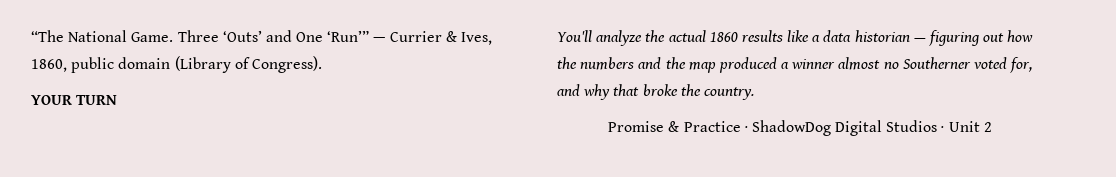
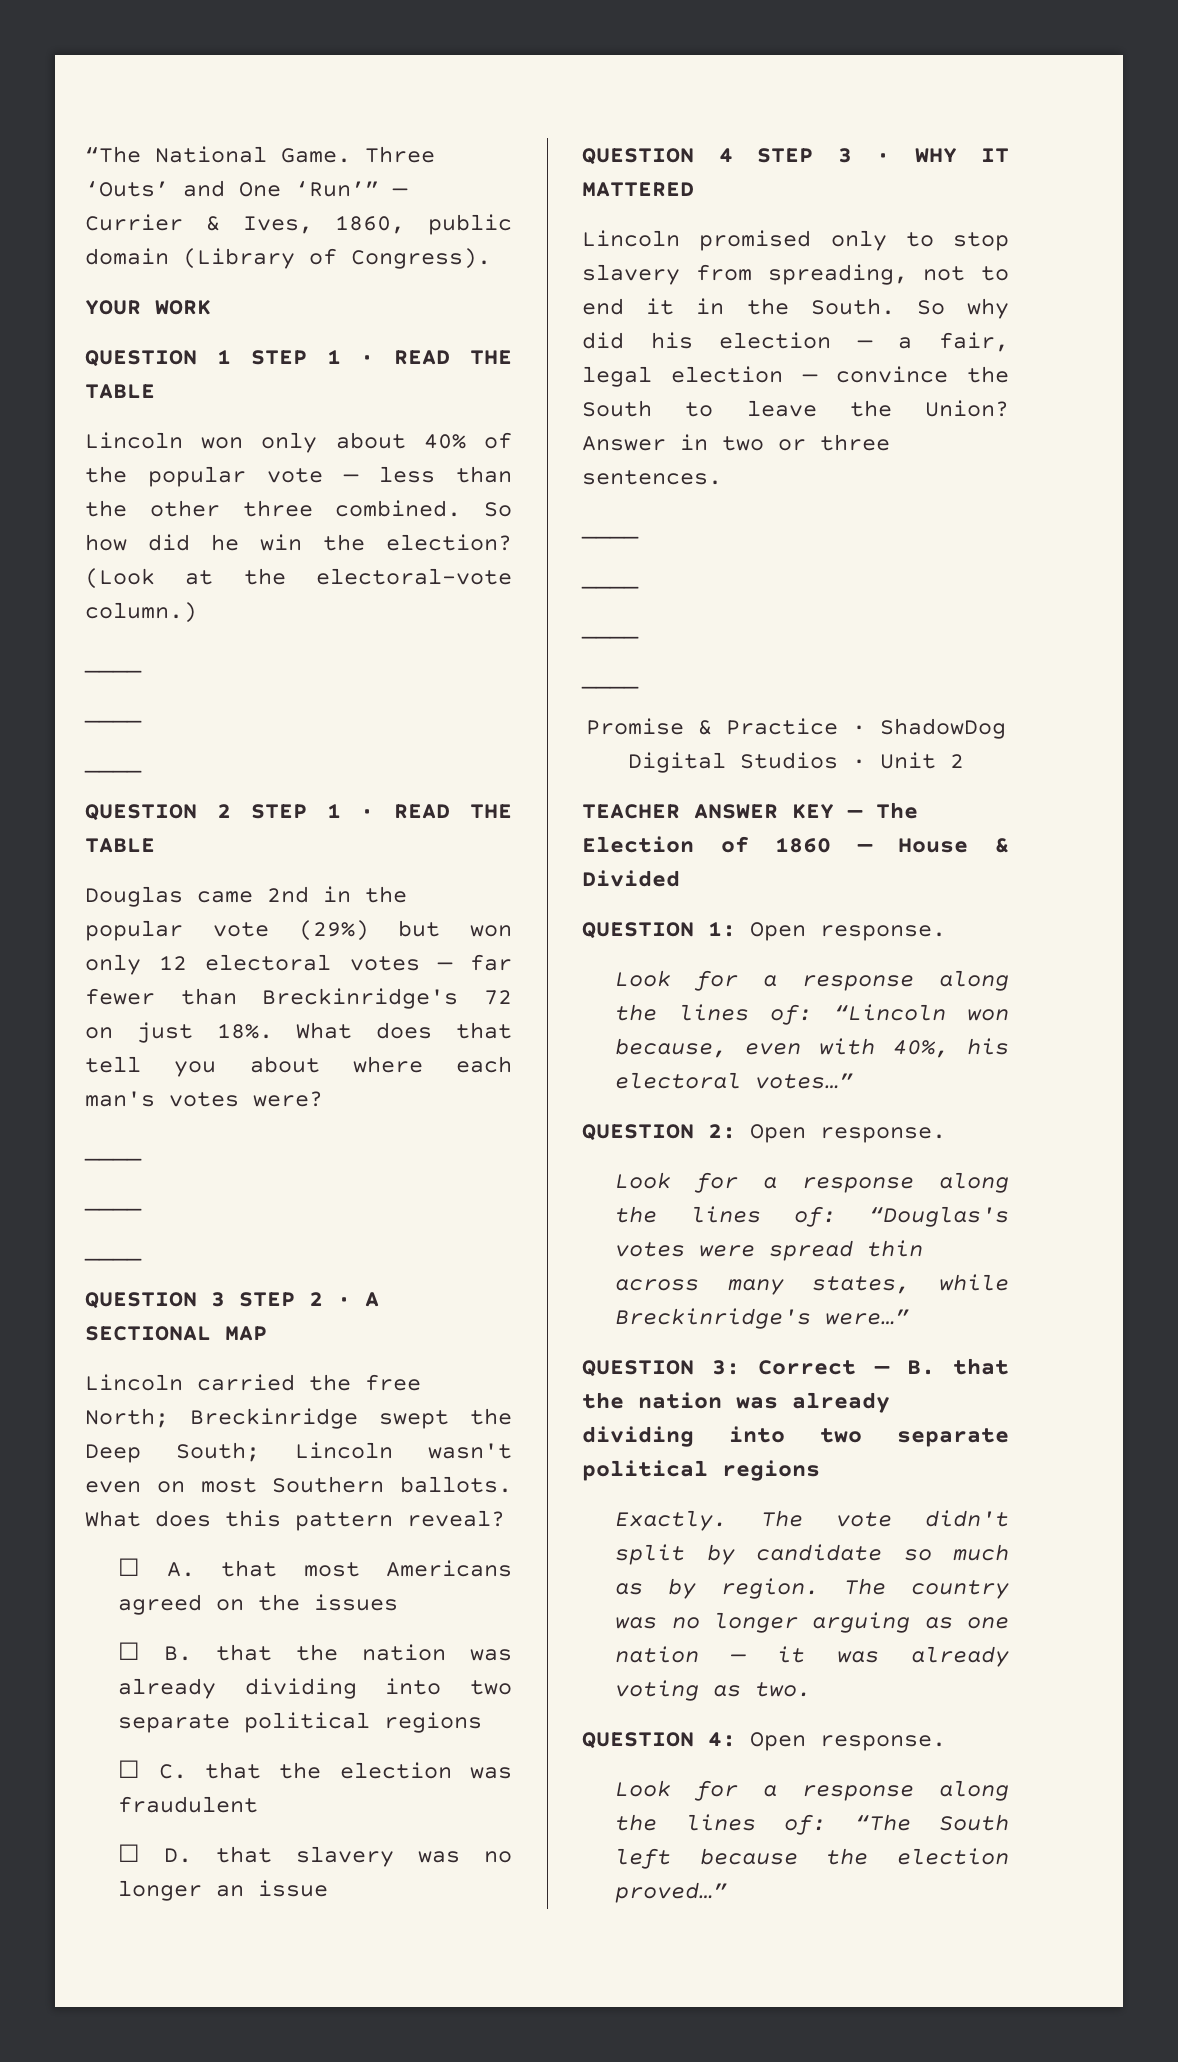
- YOUR TURN
- You'll analyze the actual 1860 results like a data historian — figuring out how the numbers and the map produced a winner almost no Southerner voted for, and why that broke the country.
+ YOUR WORK
+ QUESTION 1 STEP 1 · READ THE TABLE
+ Lincoln won only about 40% of the popular vote — less than the other three combined. So how did he win the election? (Look at the electoral-vote column.)
+ ____
+ ____
+ ____
+ QUESTION 2 STEP 1 · READ THE TABLE
+ Douglas came 2nd in the popular vote (29%) but won only 12 electoral votes — far fewer than Breckinridge's 72 on just 18%. What does that tell you about where each man's votes were?
+ ____
+ ____
+ ____
+ QUESTION 3 STEP 2 · A SECTIONAL MAP
+ Lincoln carried the free North; Breckinridge swept the Deep South; Lincoln wasn't even on most Southern ballots. What does this pattern reveal?
+ ☐ A. that most Americans agreed on the issues
+ ☐ B. that the nation was already dividing into two separate political regions
+ ☐ C. that the election was fraudulent
+ ☐ D. that slavery was no longer an issue
+ QUESTION 4 STEP 3 · WHY IT MATTERED
+ Lincoln promised only to stop slavery from spreading, not to end it in the South. So why did his election — a fair, legal election — convince the South to leave the Union? Answer in two or three sentences.
+ ____
+ ____
+ ____
+ ____
+ TEACHER ANSWER KEY — The Election of 1860 — House & Divided
+ QUESTION 1: Open response.
+ Look for a response along the lines of: “Lincoln won because, even with 40%, his electoral votes…”
+ QUESTION 2: Open response.
+ Look for a response along the lines of: “Douglas's votes were spread thin across many states, while Breckinridge's were…”
+ QUESTION 3: Correct — B. that the nation was already dividing into two separate political regions
+ Exactly. The vote didn't split by candidate so much as by region. The country was no longer arguing as one nation — it was already voting as two.
+ QUESTION 4: Open response.
+ Look for a response along the lines of: “The South left because the election proved…”

